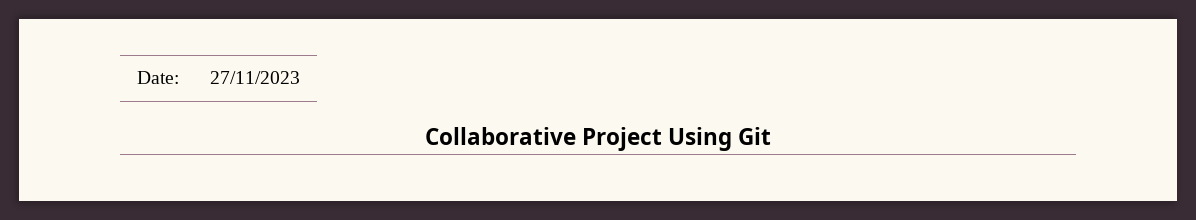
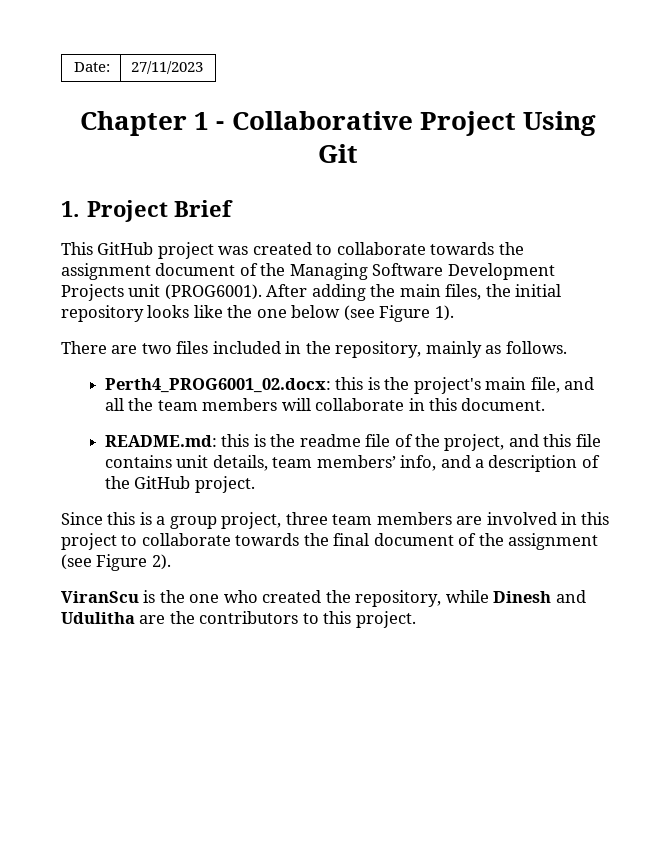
- Collaborative Project Using Git
+ Chapter 1 - Collaborative Project Using Git
+ 1. Project Brief
+ This GitHub project was created to collaborate towards the assignment document of the Managing Software Development Projects unit (PROG6001). After adding the main files, the initial repository looks like the one below (see Figure 1).
+ There are two files included in the repository, mainly as follows.
+ Perth4_PROG6001_02.docx: this is the project's main file, and all the team members will collaborate in this document.
+ README.md: this is the readme file of the project, and this file contains unit details, team members’ info, and a description of the GitHub project.
+ Since this is a group project, three team members are involved in this project to collaborate towards the final document of the assignment (see Figure 2).
+ ViranScu is the one who created the repository, while Dinesh and Udulitha are the contributors to this project.

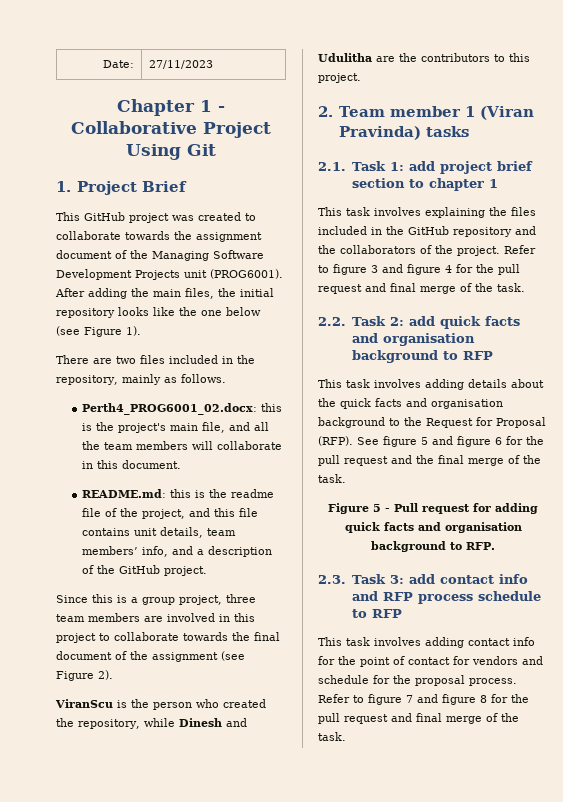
- ViranScu is the one who created the repository, while Dinesh and Udulitha are the contributors to this project.
+ ViranScu is the person who created the repository, while Dinesh and Udulitha are the contributors to this project.
+ 2. Team member 1 (Viran Pravinda) tasks
+ 2.1. Task 1: add project brief section to chapter 1
+ This task involves explaining the files included in the GitHub repository and the collaborators of the project. Refer to figure 3 and figure 4 for the pull request and final merge of the task.
+ 2.2. Task 2: add quick facts and organisation background to RFP
+ This task involves adding details about the quick facts and organisation background to the Request for Proposal (RFP). See figure 5 and figure 6 for the pull request and the final merge of the task.
+ Figure 5 - Pull request for adding quick facts and organisation background to RFP.
+ 2.3. Task 3: add contact info and RFP process schedule to RFP
+ This task involves adding contact info for the point of contact for vendors and schedule for the proposal process. Refer to figure 7 and figure 8 for the pull request and final merge of the task.

